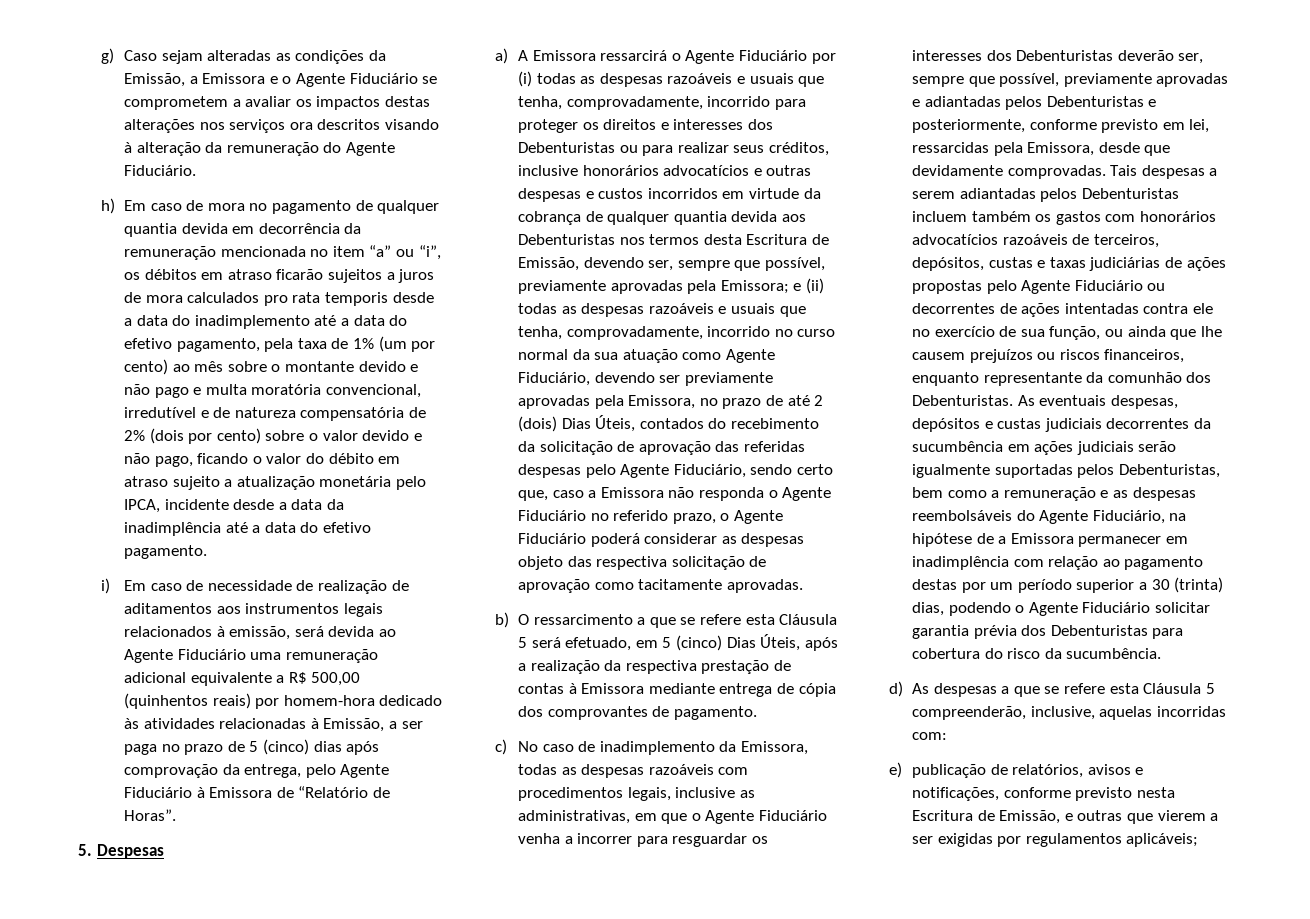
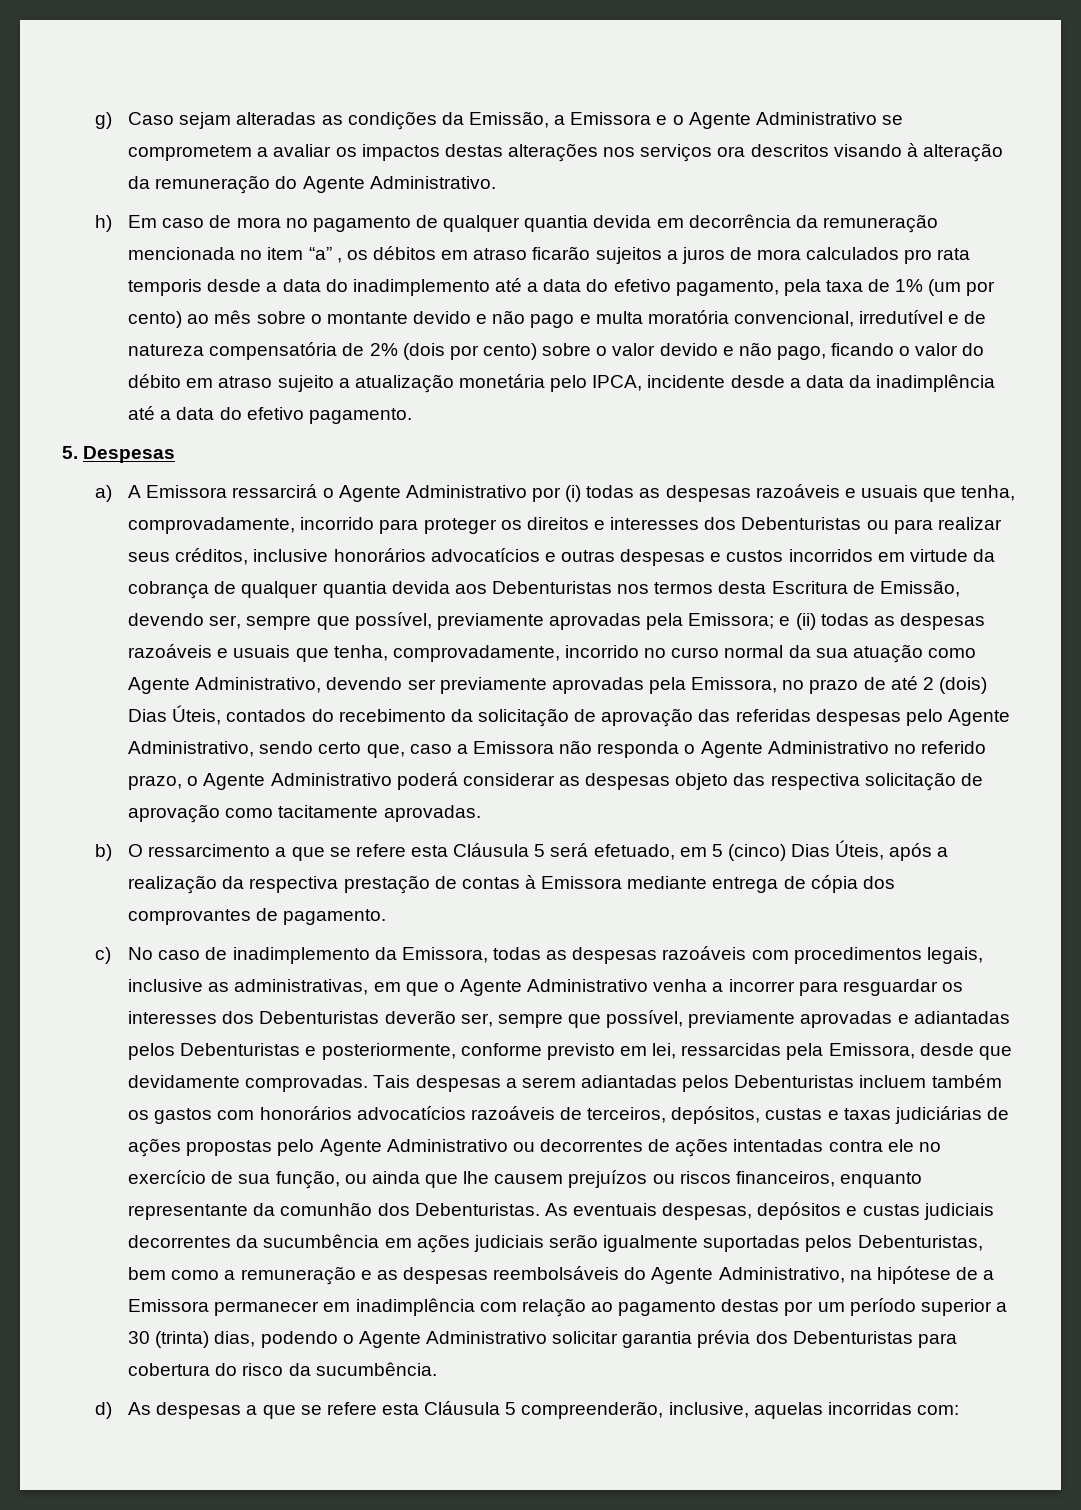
- g) Caso sejam alteradas as condições da Emissão, a Emissora e o Agente Fiduciário se comprometem a avaliar os impactos destas alterações nos serviços ora descritos visando à alteração da remuneração do Agente Fiduciário.
+ g) Caso sejam alteradas as condições da Emissão, a Emissora e o Agente Administrativo se comprometem a avaliar os impactos destas alterações nos serviços ora descritos visando à alteração da remuneração do Agente Administrativo.
- h) Em caso de mora no pagamento de qualquer quantia devida em decorrência da remuneração mencionada no item “a” ou “i”, os débitos em atraso ficarão sujeitos a juros de mora calculados pro rata temporis desde a data do inadimplemento até a data do efetivo pagamento, pela taxa de 1% (um por cento) ao mês sobre o montante devido e não pago e multa moratória convencional, irredutível e de natureza compensatória de 2% (dois por cento) sobre o valor devido e não pago, ficando o valor do débito em atraso sujeito a atualização monetária pelo IPCA, incidente desde a data da inadimplência até a data do efetivo pagamento.
+ h) Em caso de mora no pagamento de qualquer quantia devida em decorrência da remuneração mencionada no item “a” , os débitos em atraso ficarão sujeitos a juros de mora calculados pro rata temporis desde a data do inadimplemento até a data do efetivo pagamento, pela taxa de 1% (um por cento) ao mês sobre o montante devido e não pago e multa moratória convencional, irredutível e de natureza compensatória de 2% (dois por cento) sobre o valor devido e não pago, ficando o valor do débito em atraso sujeito a atualização monetária pelo IPCA, incidente desde a data da inadimplência até a data do efetivo pagamento.
- i) Em caso de necessidade de realização de aditamentos aos instrumentos legais relacionados à emissão, será devida ao Agente Fiduciário uma remuneração adicional equivalente a R$ 500,00 (quinhentos reais) por homem-hora dedicado às atividades relacionadas à Emissão, a ser paga no prazo de 5 (cinco) dias após comprovação da entrega, pelo Agente Fiduciário à Emissora de “Relatório de Horas”.
- a) A Emissora ressarcirá o Agente Fiduciário por (i) todas as despesas razoáveis e usuais que tenha, comprovadamente, incorrido para proteger os direitos e interesses dos Debenturistas ou para realizar seus créditos, inclusive honorários advocatícios e outras despesas e custos incorridos em virtude da cobrança de qualquer quantia devida aos Debenturistas nos termos desta Escritura de Emissão, devendo ser, sempre que possível, previamente aprovadas pela Emissora;
+ a) A Emissora ressarcirá o Agente Administrativo por (i) todas as despesas razoáveis e usuais que tenha, comprovadamente, incorrido para proteger os direitos e interesses dos Debenturistas ou para realizar seus créditos, inclusive honorários advocatícios e outras despesas e custos incorridos em virtude da cobrança de qualquer quantia devida aos Debenturistas nos termos desta Escritura de Emissão, devendo ser, sempre que possível, previamente aprovadas pela Emissora;
- e (ii) todas as despesas razoáveis e usuais que tenha, comprovadamente, incorrido no curso normal da sua atuação como Agente Fiduciário, devendo ser previamente aprovadas pela Emissora, no prazo de até 2 (dois) Dias Úteis, contados do recebimento da solicitação de aprovação das referidas despesas pelo Agente Fiduciário, sendo certo que, caso a Emissora não responda o Agente Fiduciário no referido prazo, o Agente Fiduciário poderá considerar as despesas objeto das respectiva solicitação de aprovação como tacitamente aprovadas.
+ e (ii) todas as despesas razoáveis e usuais que tenha, comprovadamente, incorrido no curso normal da sua atuação como Agente Administrativo, devendo ser previamente aprovadas pela Emissora, no prazo de até 2 (dois) Dias Úteis, contados do recebimento da solicitação de aprovação das referidas despesas pelo Agente Administrativo, sendo certo que, caso a Emissora não responda o Agente Administrativo no referido prazo, o Agente Administrativo poderá considerar as despesas objeto das respectiva solicitação de aprovação como tacitamente aprovadas.
- c) No caso de inadimplemento da Emissora, todas as despesas razoáveis com procedimentos legais, inclusive as administrativas, em que o Agente Fiduciário venha a incorrer para resguardar os interesses dos Debenturistas deverão ser, sempre que possível, previamente aprovadas e adiantadas pelos Debenturistas e posteriormente, conforme previsto em lei, ressarcidas pela Emissora, desde que devidamente comprovadas.
+ c) No caso de inadimplemento da Emissora, todas as despesas razoáveis com procedimentos legais, inclusive as administrativas, em que o Agente Administrativo venha a incorrer para resguardar os interesses dos Debenturistas deverão ser, sempre que possível, previamente aprovadas e adiantadas pelos Debenturistas e posteriormente, conforme previsto em lei, ressarcidas pela Emissora, desde que devidamente comprovadas.
- Tais despesas a serem adiantadas pelos Debenturistas incluem também os gastos com honorários advocatícios razoáveis de terceiros, depósitos, custas e taxas judiciárias de ações propostas pelo Agente Fiduciário ou decorrentes de ações intentadas contra ele no exercício de sua função, ou ainda que lhe causem prejuízos ou riscos financeiros, enquanto representante da comunhão dos Debenturistas.
+ Tais despesas a serem adiantadas pelos Debenturistas incluem também os gastos com honorários advocatícios razoáveis de terceiros, depósitos, custas e taxas judiciárias de ações propostas pelo Agente Administrativo ou decorrentes de ações intentadas contra ele no exercício de sua função, ou ainda que lhe causem prejuízos ou riscos financeiros, enquanto representante da comunhão dos Debenturistas.
- As eventuais despesas, depósitos e custas judiciais decorrentes da sucumbência em ações judiciais serão igualmente suportadas pelos Debenturistas, bem como a remuneração e as despesas reembolsáveis do Agente Fiduciário, na hipótese de a Emissora permanecer em inadimplência com relação ao pagamento destas por um período superior a 30 (trinta) dias, podendo o Agente Fiduciário solicitar garantia prévia dos Debenturistas para cobertura do risco da sucumbência.
+ As eventuais despesas, depósitos e custas judiciais decorrentes da sucumbência em ações judiciais serão igualmente suportadas pelos Debenturistas, bem como a remuneração e as despesas reembolsáveis do Agente Administrativo, na hipótese de a Emissora permanecer em inadimplência com relação ao pagamento destas por um período superior a 30 (trinta) dias, podendo o Agente Administrativo solicitar garantia prévia dos Debenturistas para cobertura do risco da sucumbência.
- e) publicação de relatórios, avisos e notificações, conforme previsto nesta Escritura de Emissão, e outras que vierem a ser exigidas por regulamentos aplicáveis;

